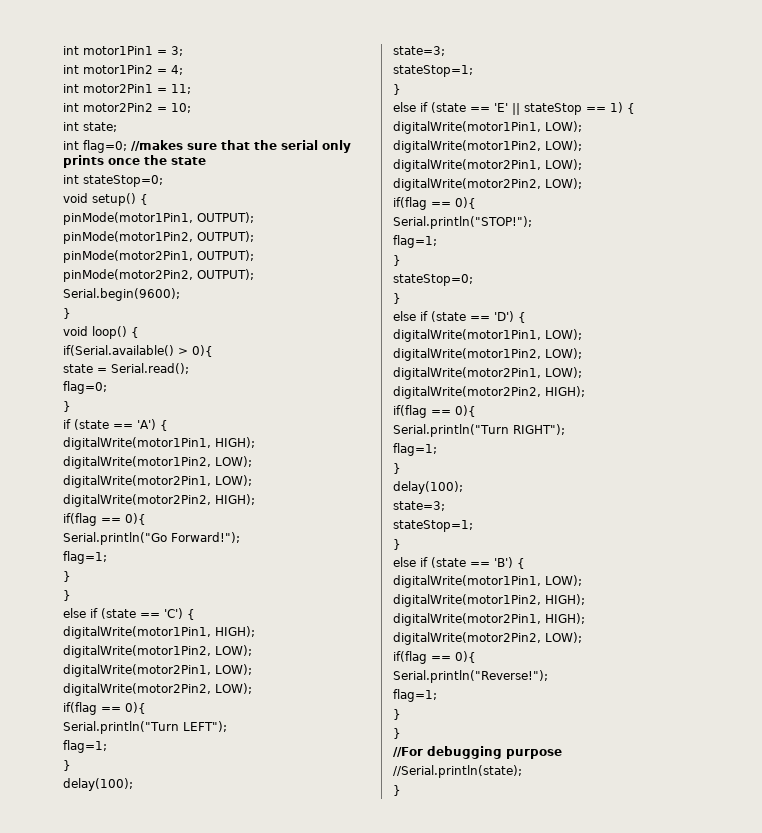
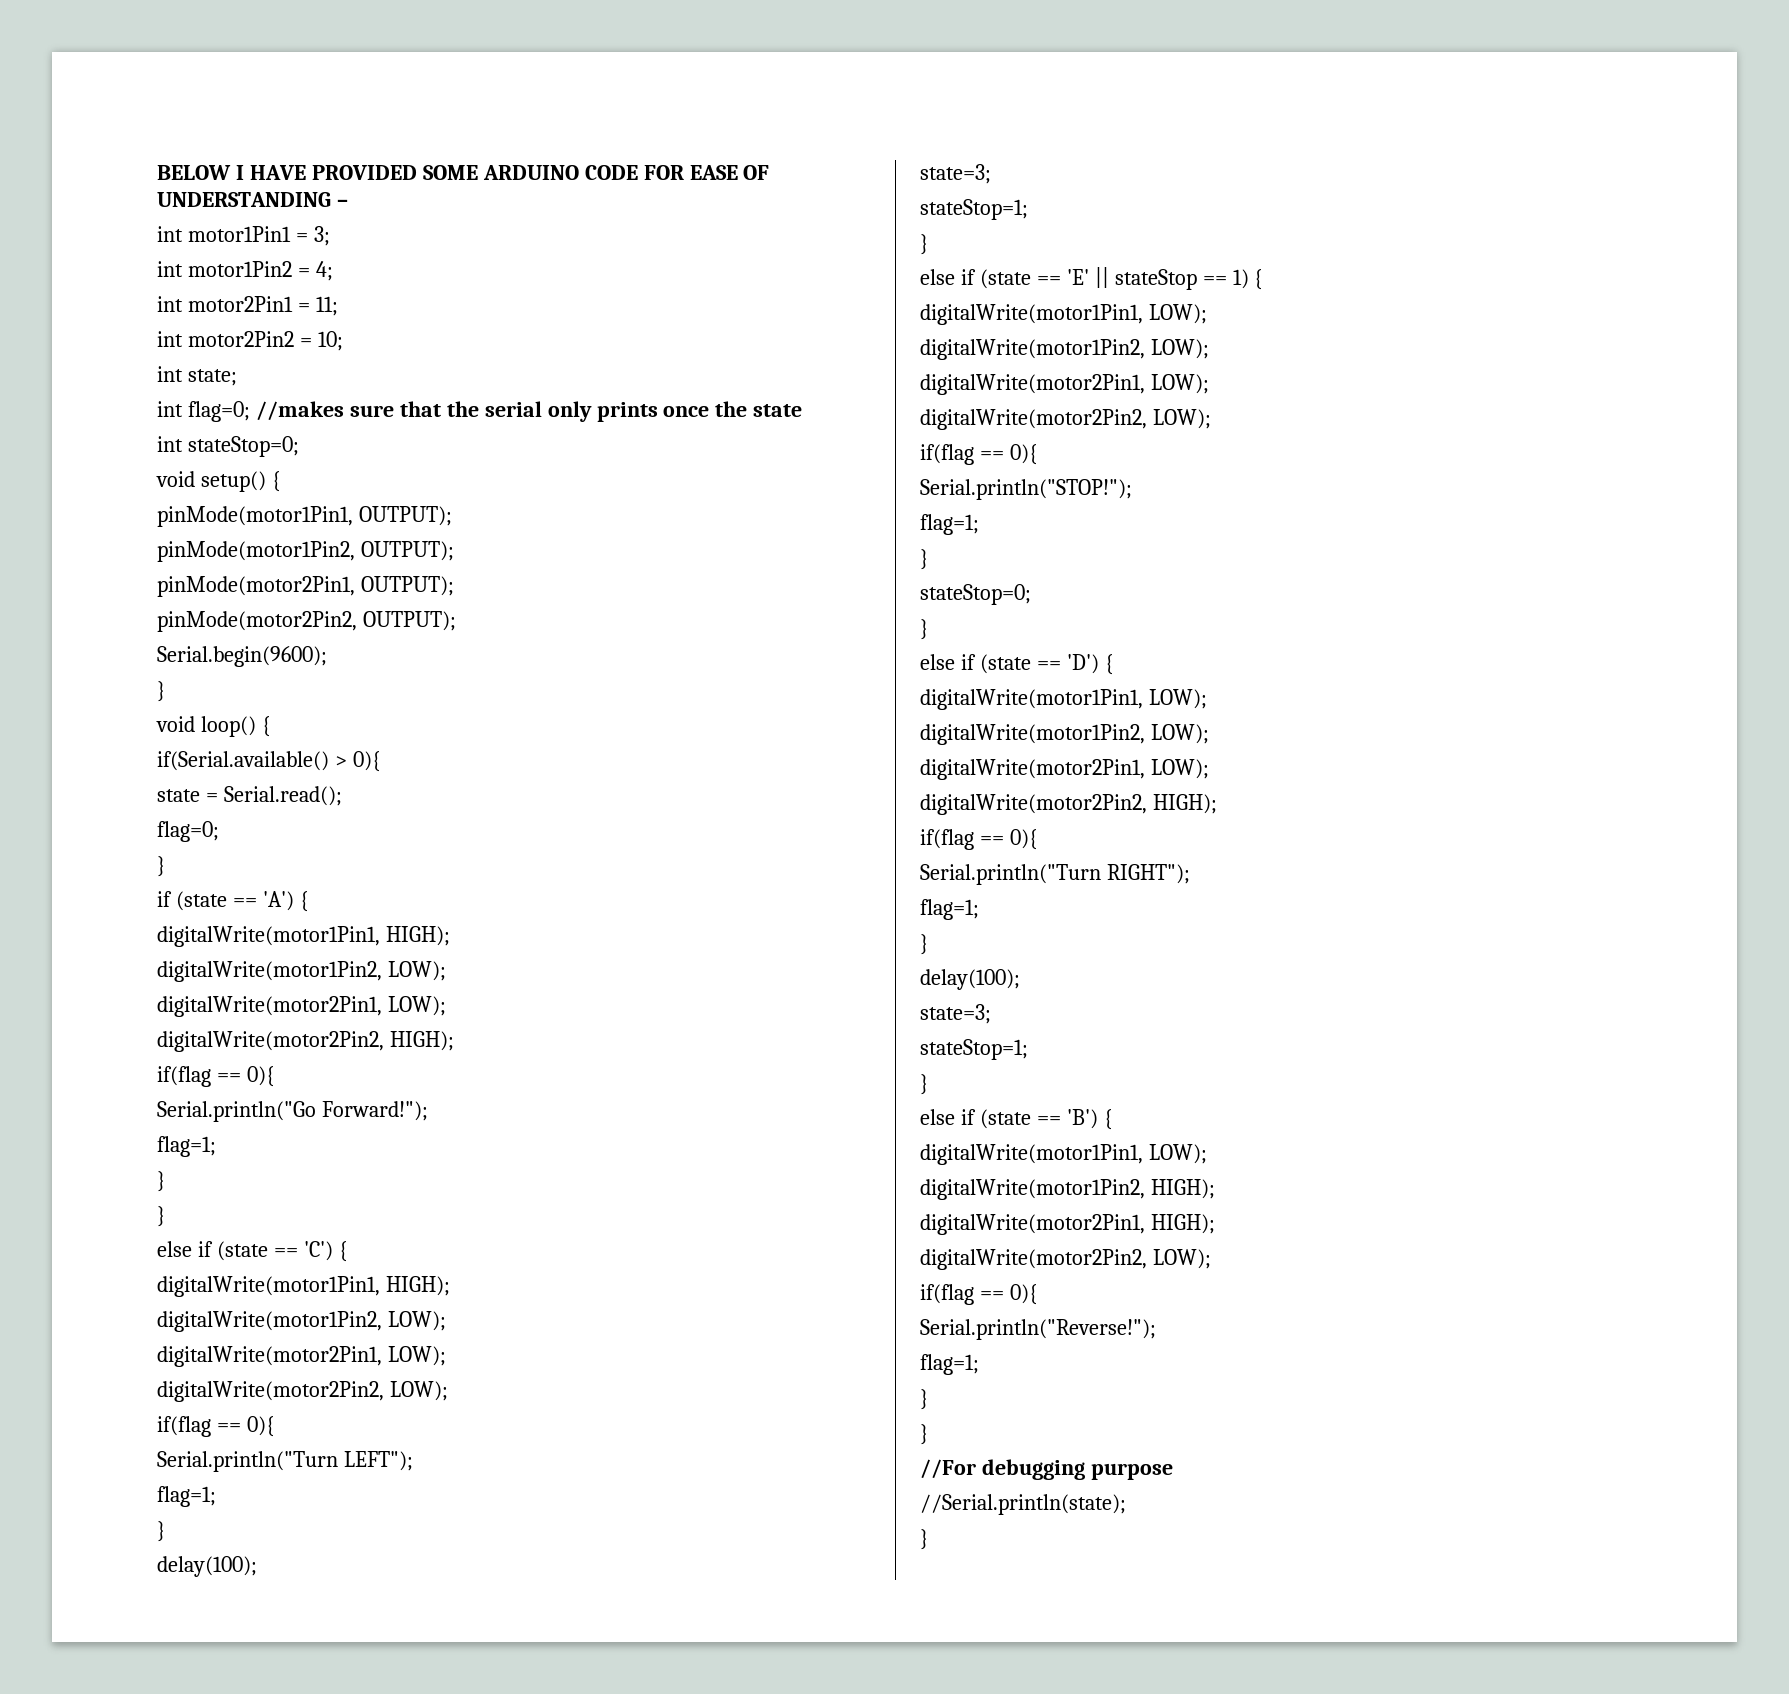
+ BELOW I HAVE PROVIDED SOME ARDUINO CODE FOR EASE OF UNDERSTANDING –

